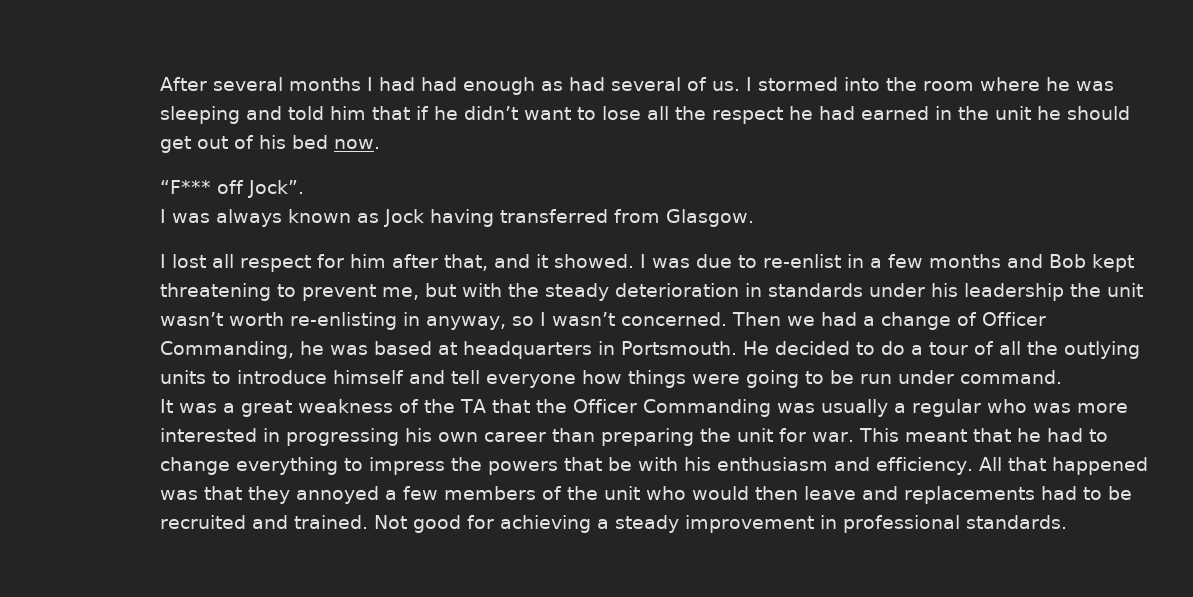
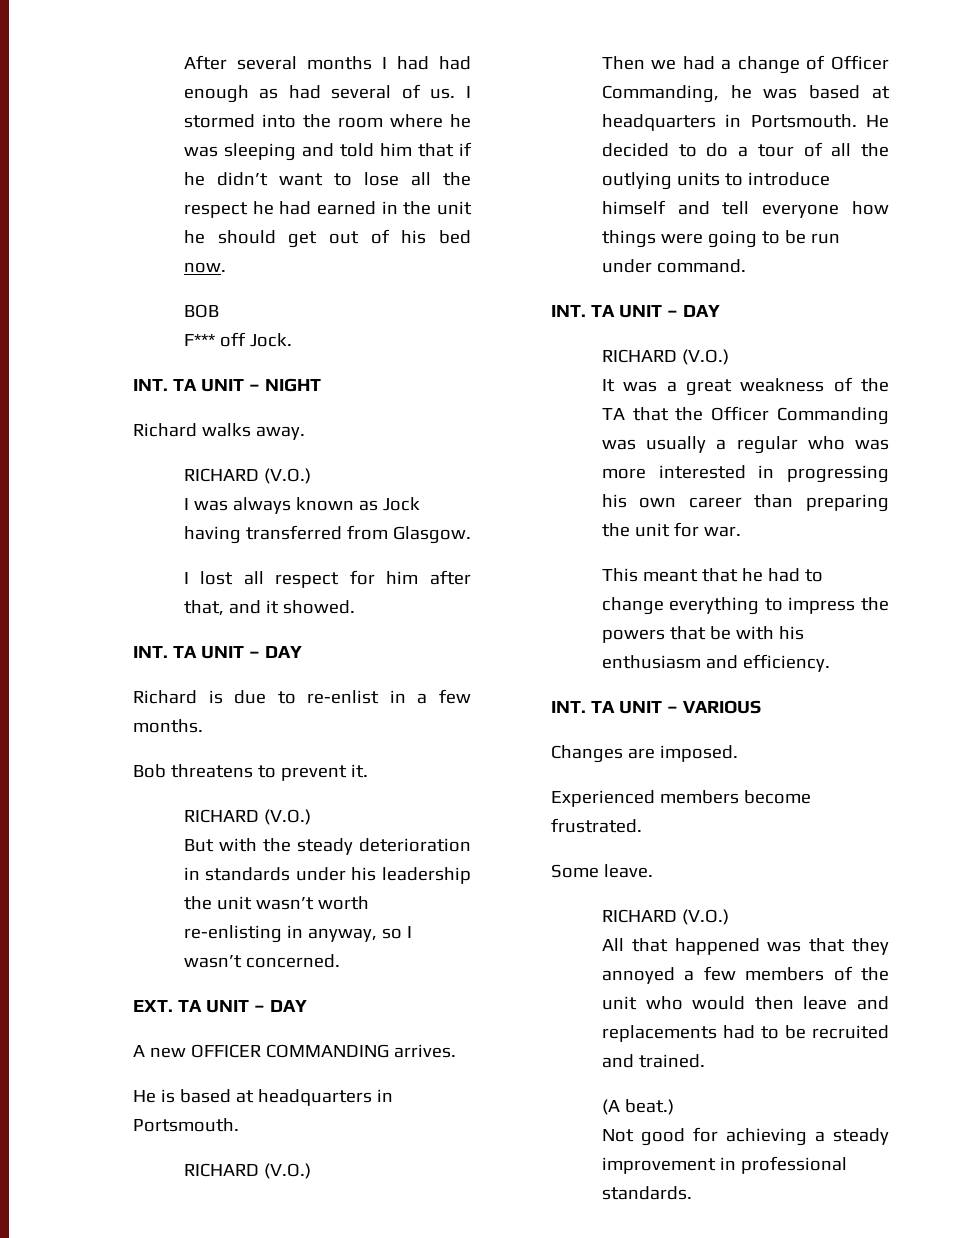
- “F*** off Jock”.
+ BOB
+ F*** off Jock.
+ INT. TA UNIT – NIGHT
+ Richard walks away.
+ RICHARD (V.O.)
- I lost all respect for him after that, and it showed. I was due to re-enlist in a few months and Bob kept threatening to prevent me, but with the steady deterioration in standards under his leadership the unit wasn’t worth re-enlisting in anyway, so I wasn’t concerned. Then we had a change of Officer Commanding, he was based at headquarters in Portsmouth.
+ I lost all respect for him after that, and it showed.
+ INT. TA UNIT – DAY
+ Richard is due to re-enlist in a few months.
+ Bob threatens to prevent it.
+ RICHARD (V.O.)
+ But with the steady deterioration in standards under his leadership the unit wasn’t worth re-enlisting in anyway, so I wasn’t concerned.
+ EXT. TA UNIT – DAY
+ A new OFFICER COMMANDING arrives.
+ He is based at headquarters in Portsmouth.
+ RICHARD (V.O.)
+ Then we had a change of Officer Commanding, he was based at headquarters in Portsmouth.
  He decided to do a tour of all the outlying units to introduce himself and tell everyone how things were going to be run under command.
+ INT. TA UNIT – DAY
+ RICHARD (V.O.)
- It was a great weakness of the TA that the Officer Commanding was usually a regular who was more interested in progressing his own career than preparing the unit for war. This meant that he had to change everything to impress the powers that be with his enthusiasm and efficiency. All that happened was that they annoyed a few members of the unit who would then leave and replacements had to be recruited and trained. Not good for achieving a steady improvement in professional standards.
+ It was a great weakness of the TA that the Officer Commanding was usually a regular who was more interested in progressing his own career than preparing the unit for war.
+ This meant that he had to change everything to impress the powers that be with his enthusiasm and efficiency.
+ INT. TA UNIT – VARIOUS
+ Changes are imposed.
+ Experienced members become frustrated.
+ Some leave.
+ RICHARD (V.O.)
+ All that happened was that they annoyed a few members of the unit who would then leave and replacements had to be recruited and trained.
+ (A beat.)
+ Not good for achieving a steady improvement in professional standards.

